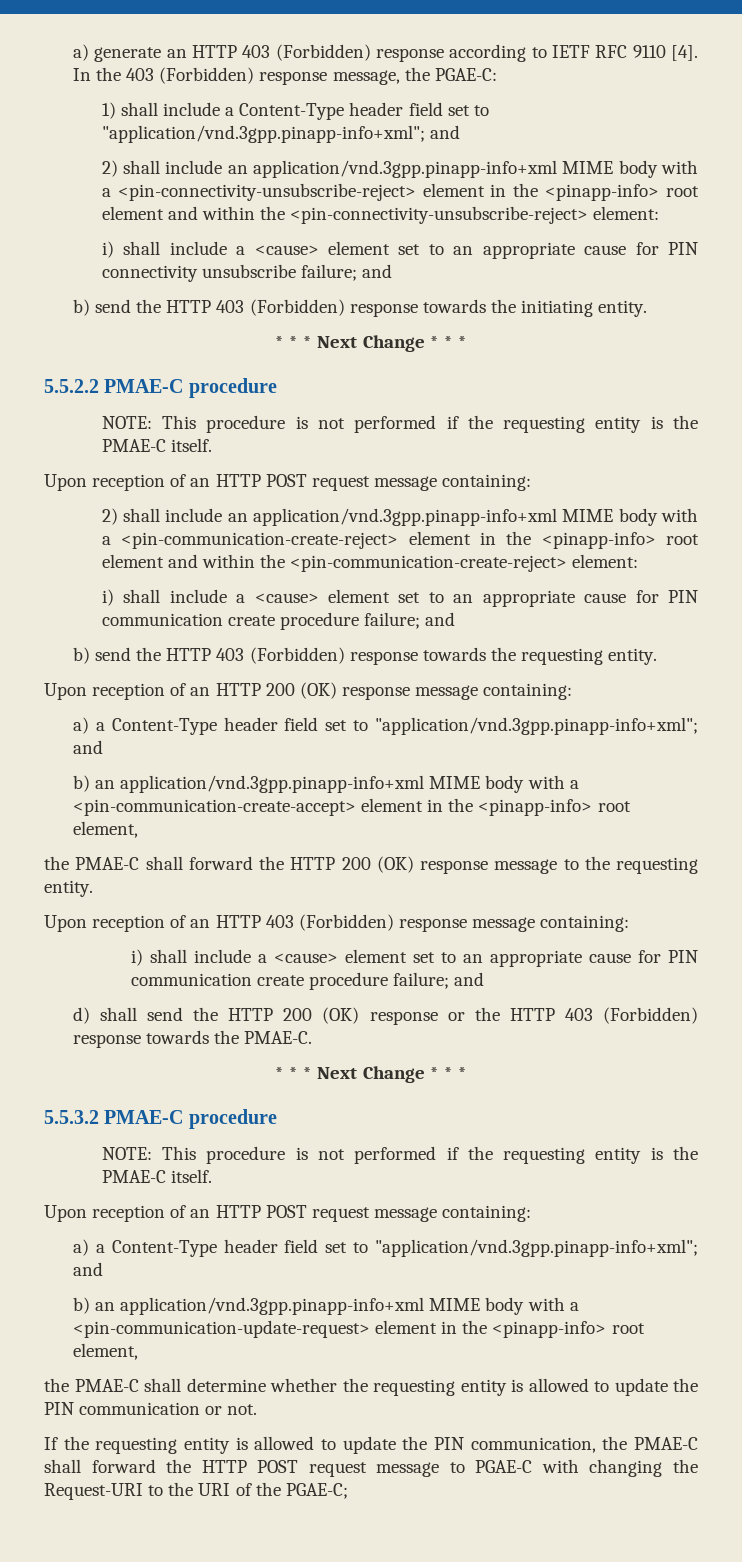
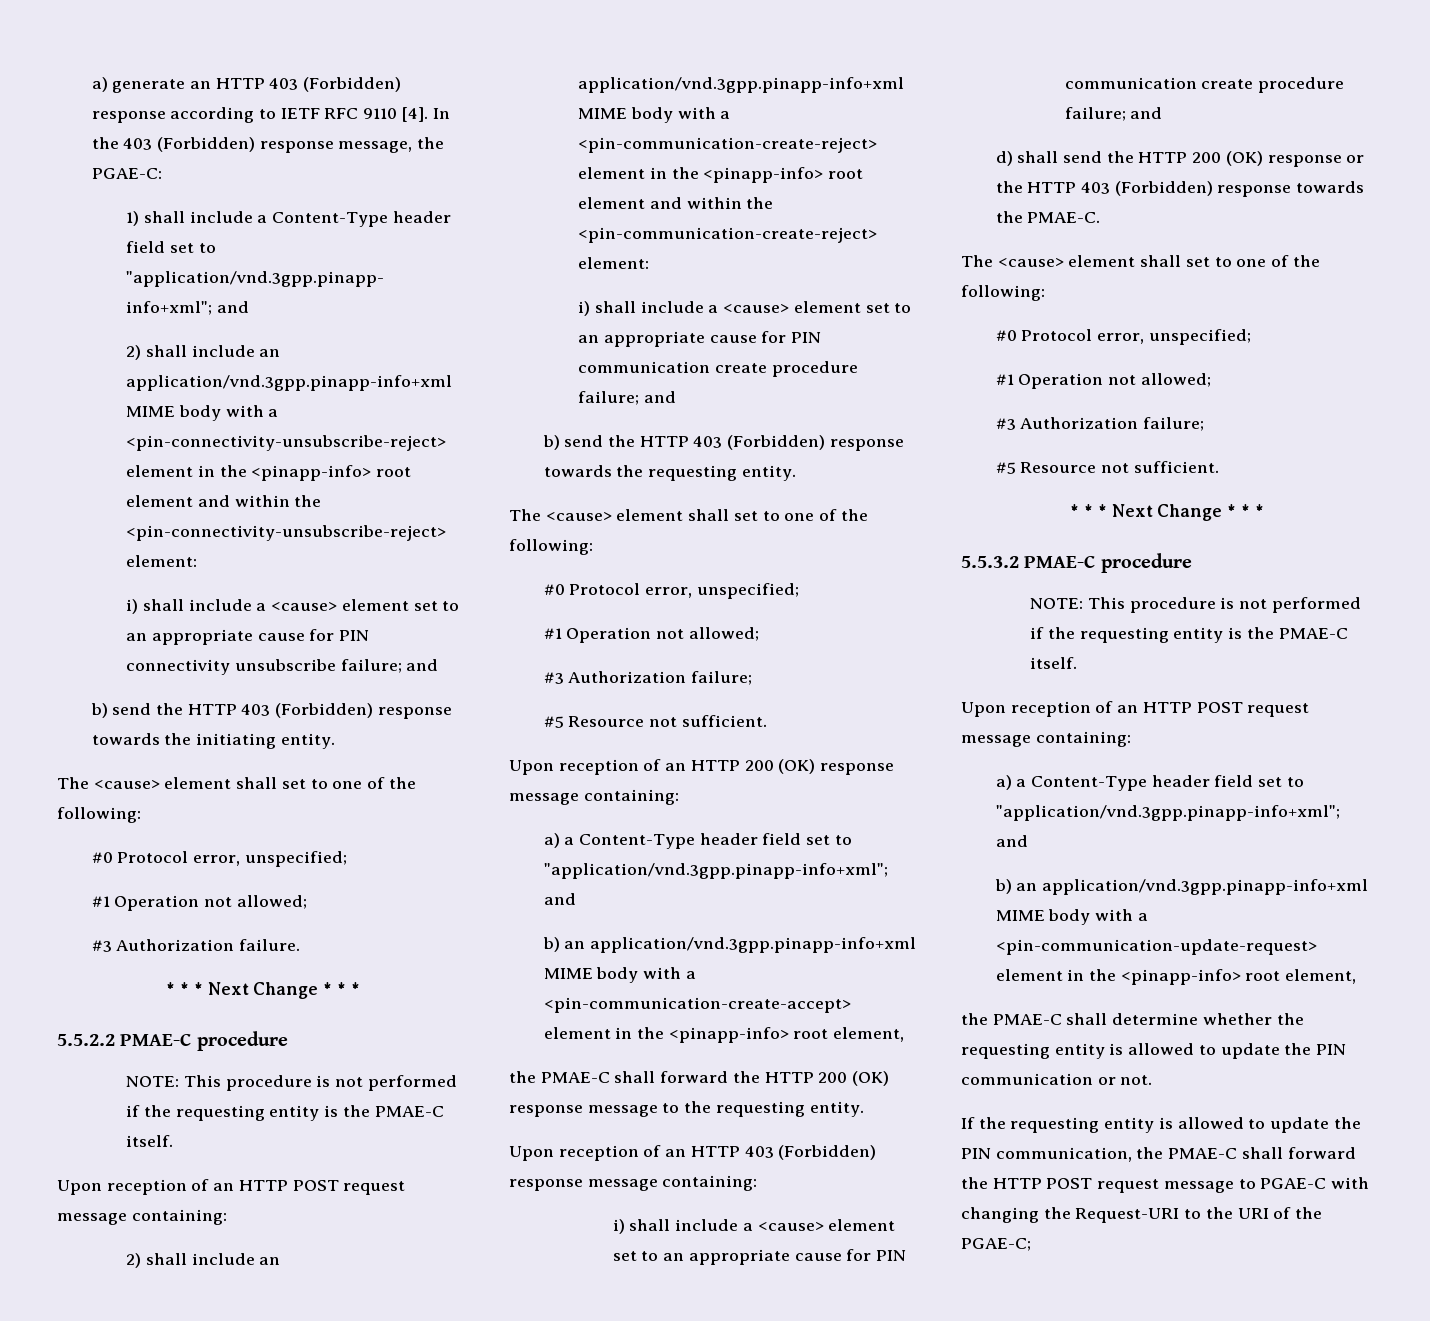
  b) send the HTTP 403 (Forbidden) response towards the initiating entity.
+ The <cause> element shall set to one of the following:
+ #0 Protocol error, unspecified;
+ #1 Operation not allowed;
+ #3 Authorization failure.
  b) send the HTTP 403 (Forbidden) response towards the requesting entity.
+ The <cause> element shall set to one of the following:
+ #0 Protocol error, unspecified;
+ #1 Operation not allowed;
+ #3 Authorization failure;
+ #5 Resource not sufficient.
  d) shall send the HTTP 200 (OK) response or the HTTP 403 (Forbidden) response towards the PMAE-C.
+ The <cause> element shall set to one of the following:
+ #0 Protocol error, unspecified;
+ #1 Operation not allowed;
+ #3 Authorization failure;
+ #5 Resource not sufficient.

